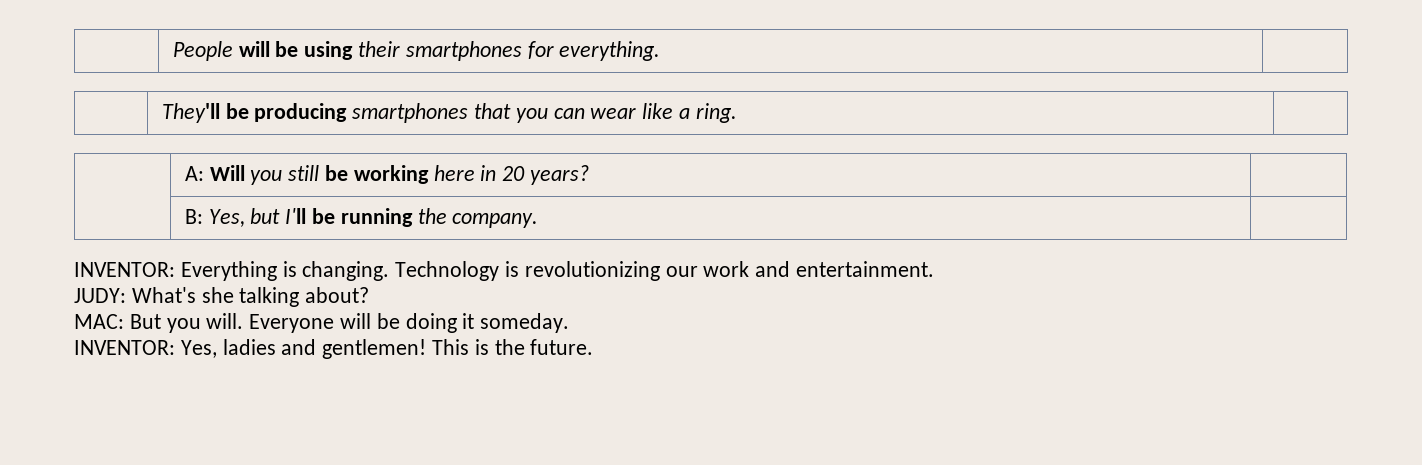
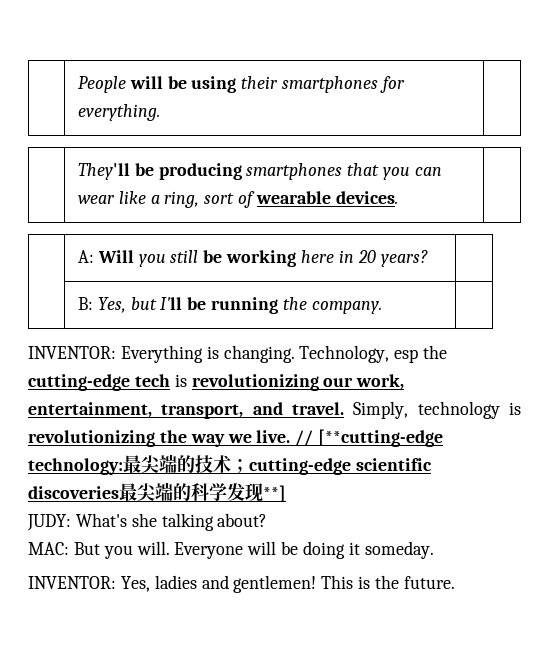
- | They'll be producing smartphones that you can wear like a ring. |
+ | They'll be producing smartphones that you can wear like a ring, sort of wearable devices. |
- Technology is revolutionizing our work and entertainment.
+ Technology, esp the cutting-edge tech is revolutionizing our work, entertainment, transport, and travel. Simply, technology is revolutionizing the way we live. // [**cutting-edge technology:最尖端的技术；cutting-edge scientific discoveries最尖端的科学发现**]

